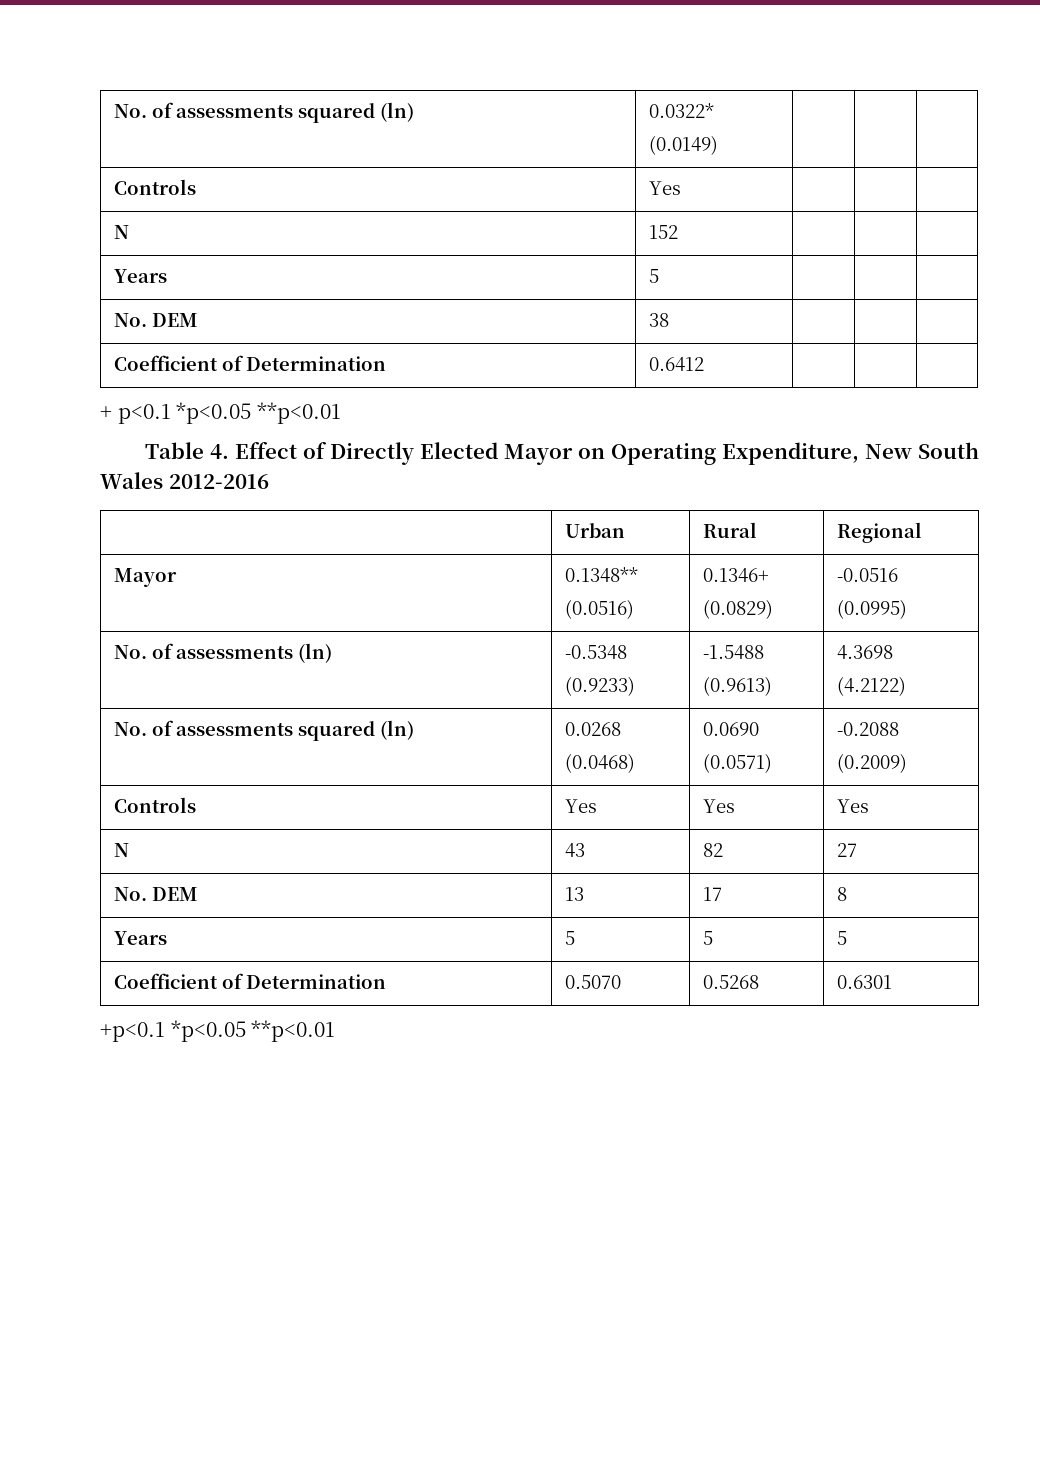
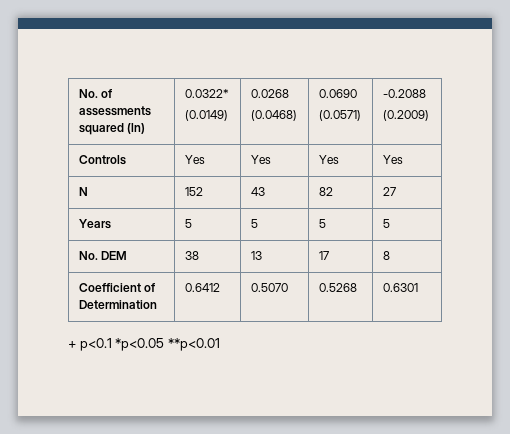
  No. of assessments squared (ln) | 0.0322*
- (0.0149) | | |
- Controls | Yes | | |
- N | 152 | | |
- Years | 5 | | |
- No. DEM | 38 | | |
- Coefficient of Determination | 0.6412 | | |
- + p<0.1 *p<0.05 **p<0.01
- Table 4. Effect of Directly Elected Mayor on Operating Expenditure, New South Wales 2012-2016
- | Urban | Rural | Regional
- Mayor | 0.1348**
- (0.0516) | 0.1346+
- (0.0829) | -0.0516
- (0.0995)
- No. of assessments (ln) | -0.5348
- (0.9233) | -1.5488
- (0.9613) | 4.3698
- (4.2122)
- No. of assessments squared (ln) | 0.0268
+ (0.0149) | 0.0268
- Controls | Yes | Yes | Yes
- N | 43 | 82 | 27
+ Controls | Yes | Yes | Yes | Yes
+ N | 152 | 43 | 82 | 27
- No. DEM | 13 | 17 | 8
- Years | 5 | 5 | 5
- Coefficient of Determination | 0.5070 | 0.5268 | 0.6301
+ Years | 5 | 5 | 5 | 5
+ No. DEM | 38 | 13 | 17 | 8
+ Coefficient of Determination | 0.6412 | 0.5070 | 0.5268 | 0.6301
- +p<0.1 *p<0.05 **p<0.01
+ + p<0.1 *p<0.05 **p<0.01

